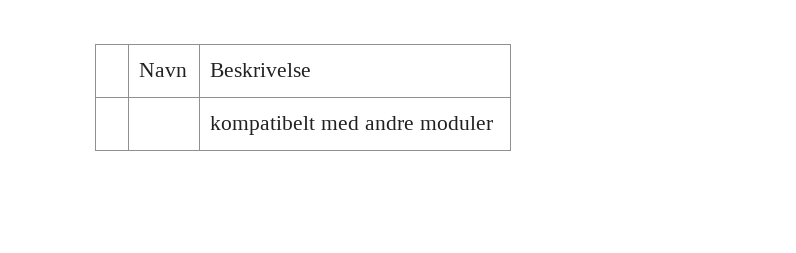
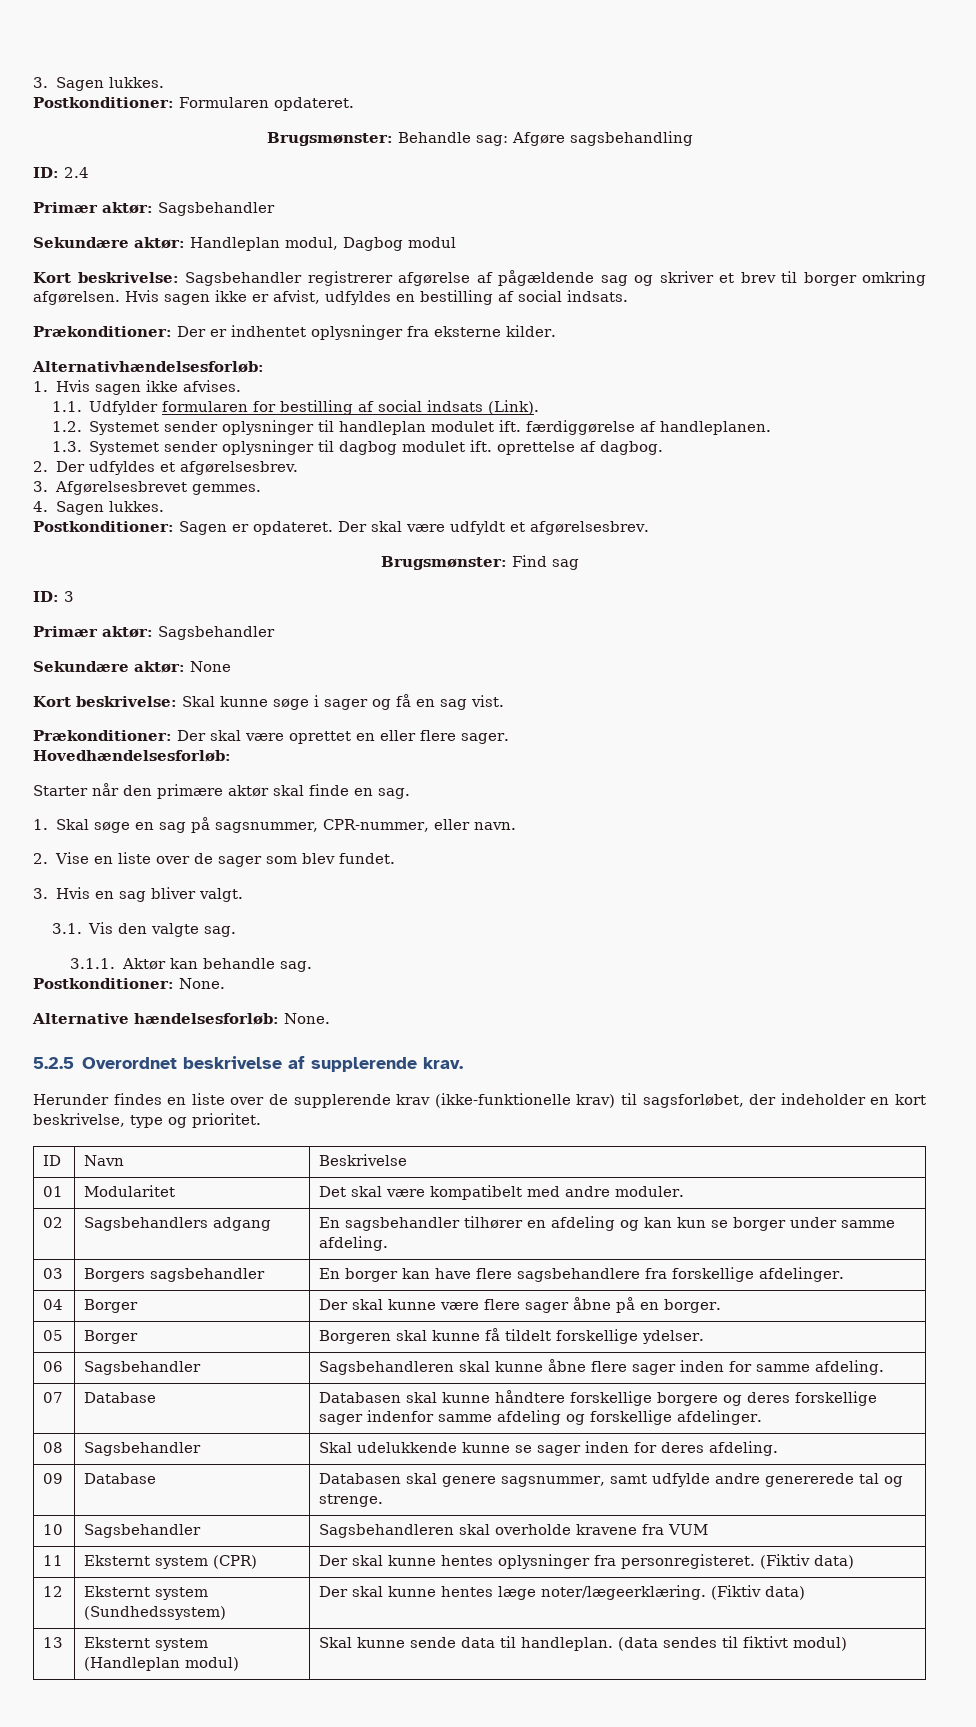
- | Navn | Beskrivelse
- | | kompatibelt med andre moduler
+ 3. Sagen lukkes.
+ Postkonditioner: Formularen opdateret.
+ Brugsmønster: Behandle sag: Afgøre sagsbehandling
+ ID: 2.4
+ Primær aktør: Sagsbehandler
+ Sekundære aktør: Handleplan modul, Dagbog modul
+ Kort beskrivelse: Sagsbehandler registrerer afgørelse af pågældende sag og skriver et brev til borger omkring afgørelsen. Hvis sagen ikke er afvist, udfyldes en bestilling af social indsats.
+ Prækonditioner: Der er indhentet oplysninger fra eksterne kilder.
+ Alternativhændelsesforløb:
+ 1. Hvis sagen ikke afvises.
+ 1.1. Udfylder formularen for bestilling af social indsats (Link).
+ 1.2. Systemet sender oplysninger til handleplan modulet ift. færdiggørelse af handleplanen.
+ 1.3. Systemet sender oplysninger til dagbog modulet ift. oprettelse af dagbog.
+ 2. Der udfyldes et afgørelsesbrev.
+ 3. Afgørelsesbrevet gemmes.
+ 4. Sagen lukkes.
+ Postkonditioner: Sagen er opdateret. Der skal være udfyldt et afgørelsesbrev.
+ Brugsmønster: Find sag
+ ID: 3
+ Primær aktør: Sagsbehandler
+ Sekundære aktør: None
+ Kort beskrivelse: Skal kunne søge i sager og få en sag vist.
+ Prækonditioner: Der skal være oprettet en eller flere sager.
+ Hovedhændelsesforløb:
+ Starter når den primære aktør skal finde en sag.
+ 1. Skal søge en sag på sagsnummer, CPR-nummer, eller navn.
+ 2. Vise en liste over de sager som blev fundet.
+ 3. Hvis en sag bliver valgt.
+ 3.1. Vis den valgte sag.
+ 3.1.1. Aktør kan behandle sag.
+ Postkonditioner: None.
+ Alternative hændelsesforløb: None.
+ 5.2.5 Overordnet beskrivelse af supplerende krav.
+ Herunder findes en liste over de supplerende krav (ikke-funktionelle krav) til sagsforløbet, der indeholder en kort beskrivelse, type og prioritet.
+ ID | Navn | Beskrivelse
+ 01 | Modularitet | Det skal være kompatibelt med andre moduler.
+ 02 | Sagsbehandlers adgang | En sagsbehandler tilhører en afdeling og kan kun se borger under samme afdeling.
+ 03 | Borgers sagsbehandler | En borger kan have flere sagsbehandlere fra forskellige afdelinger.
+ 04 | Borger | Der skal kunne være flere sager åbne på en borger.
+ 05 | Borger | Borgeren skal kunne få tildelt forskellige ydelser.
+ 06 | Sagsbehandler | Sagsbehandleren skal kunne åbne flere sager inden for samme afdeling.
+ 07 | Database | Databasen skal kunne håndtere forskellige borgere og deres forskellige sager indenfor samme afdeling og forskellige afdelinger.
+ 08 | Sagsbehandler | Skal udelukkende kunne se sager inden for deres afdeling.
+ 09 | Database | Databasen skal genere sagsnummer, samt udfylde andre genererede tal og strenge.
+ 10 | Sagsbehandler | Sagsbehandleren skal overholde kravene fra VUM
+ 11 | Eksternt system (CPR) | Der skal kunne hentes oplysninger fra personregisteret. (Fiktiv data)
+ 12 | Eksternt system (Sundhedssystem) | Der skal kunne hentes læge noter/lægeerklæring. (Fiktiv data)
+ 13 | Eksternt system (Handleplan modul) | Skal kunne sende data til handleplan. (data sendes til fiktivt modul)

